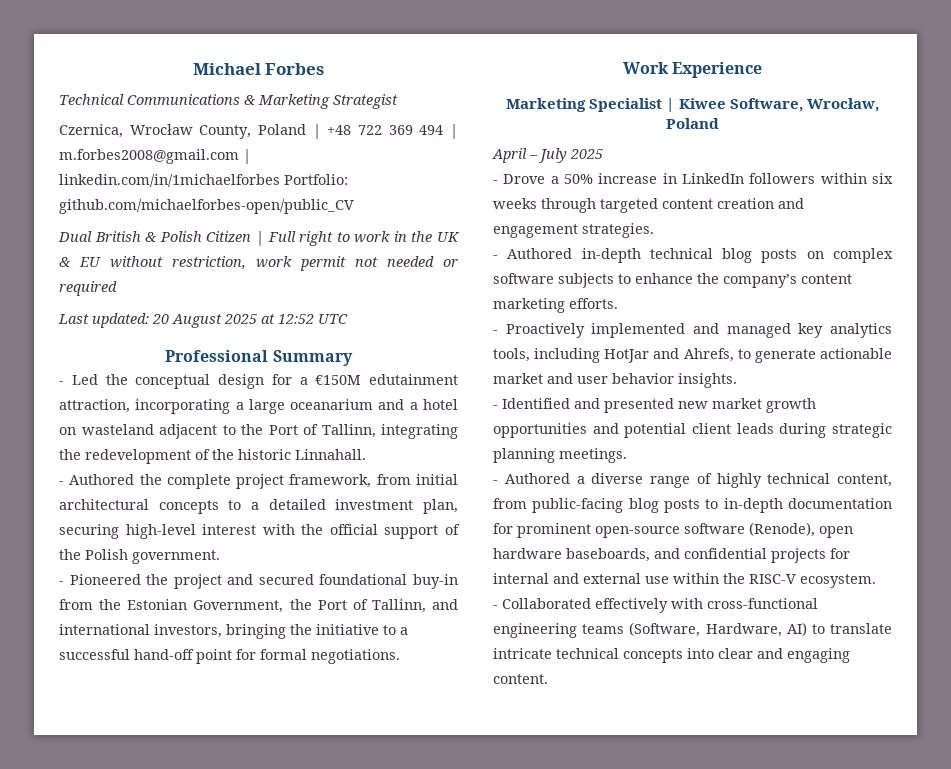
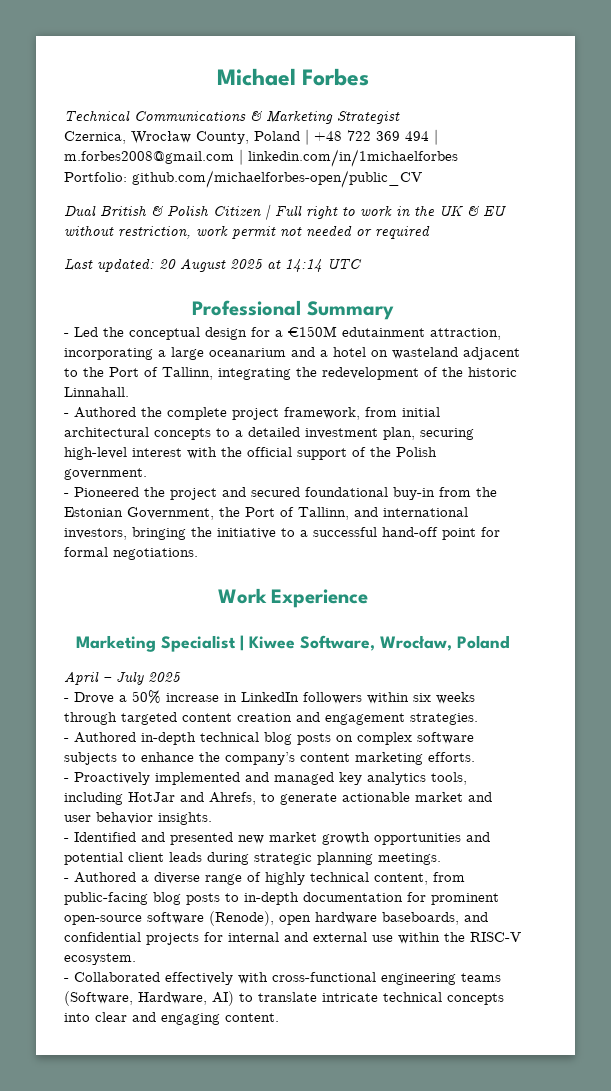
- Last updated: 20 August 2025 at 12:52 UTC
+ Last updated: 20 August 2025 at 14:14 UTC

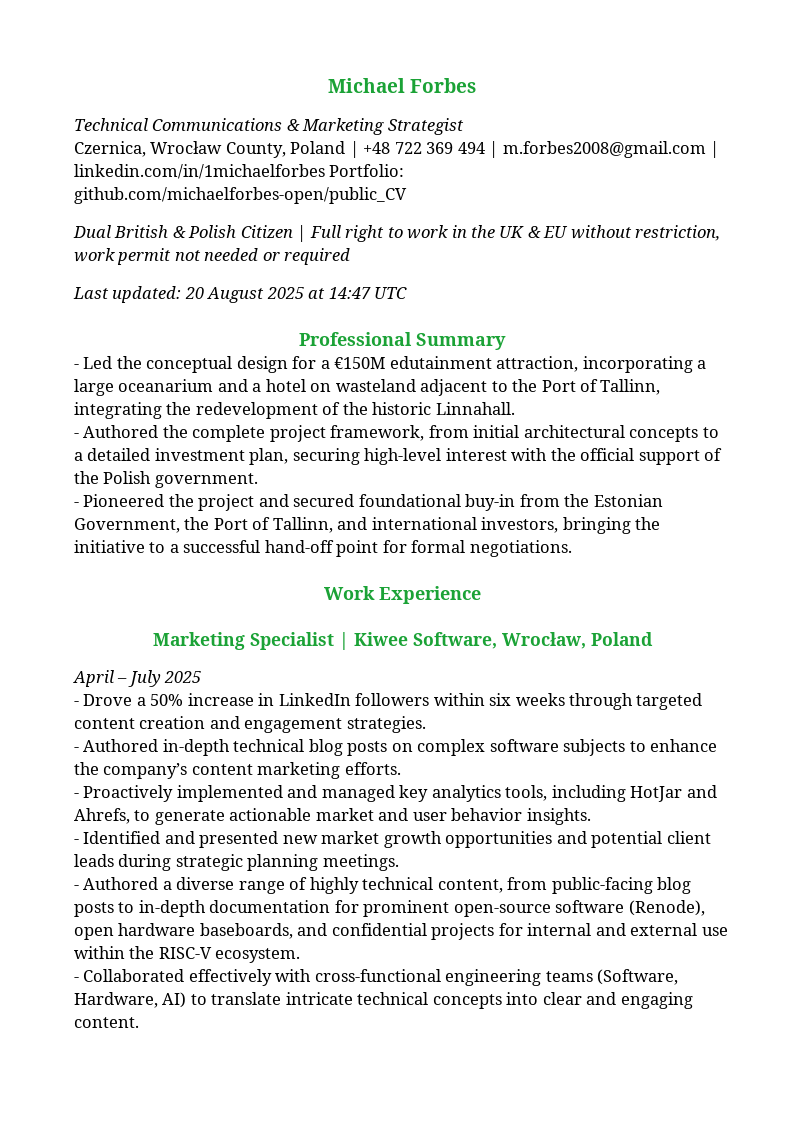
- Last updated: 20 August 2025 at 14:14 UTC
+ Last updated: 20 August 2025 at 14:47 UTC

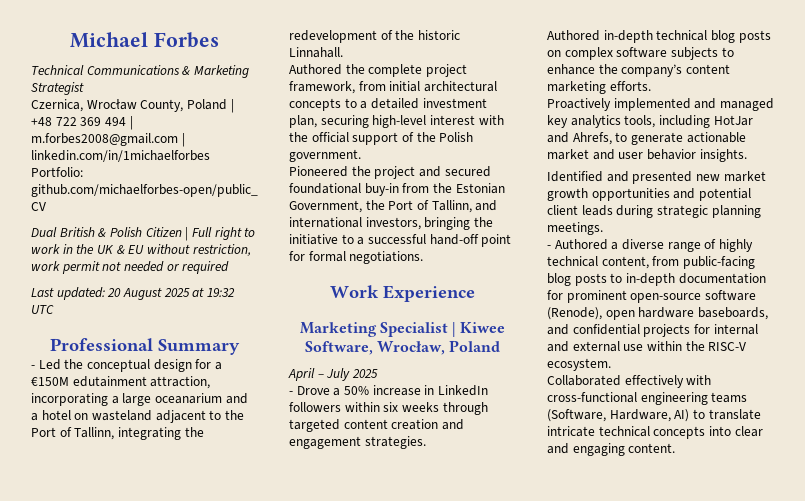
- Last updated: 20 August 2025 at 14:47 UTC
+ Last updated: 20 August 2025 at 19:32 UTC
- - Authored the complete project framework, from initial architectural concepts to a detailed investment plan, securing high-level interest with the official support of the Polish government.
+ Authored the complete project framework, from initial architectural concepts to a detailed investment plan, securing high-level interest with the official support of the Polish government.
- - Pioneered the project and secured foundational buy-in from the Estonian Government, the Port of Tallinn, and international investors, bringing the initiative to a successful hand-off point for formal negotiations.
+ Pioneered the project and secured foundational buy-in from the Estonian Government, the Port of Tallinn, and international investors, bringing the initiative to a successful hand-off point for formal negotiations.
- - Authored in-depth technical blog posts on complex software subjects to enhance the company’s content marketing efforts.
+ Authored in-depth technical blog posts on complex software subjects to enhance the company’s content marketing efforts.
- - Proactively implemented and managed key analytics tools, including HotJar and Ahrefs, to generate actionable market and user behavior insights.
+ Proactively implemented and managed key analytics tools, including HotJar and Ahrefs, to generate actionable market and user behavior insights.
- - Identified and presented new market growth opportunities and potential client leads during strategic planning meetings.
+ Identified and presented new market growth opportunities and potential client leads during strategic planning meetings.
- - Collaborated effectively with cross-functional engineering teams (Software, Hardware, AI) to translate intricate technical concepts into clear and engaging content.
+ Collaborated effectively with cross-functional engineering teams (Software, Hardware, AI) to translate intricate technical concepts into clear and engaging content.

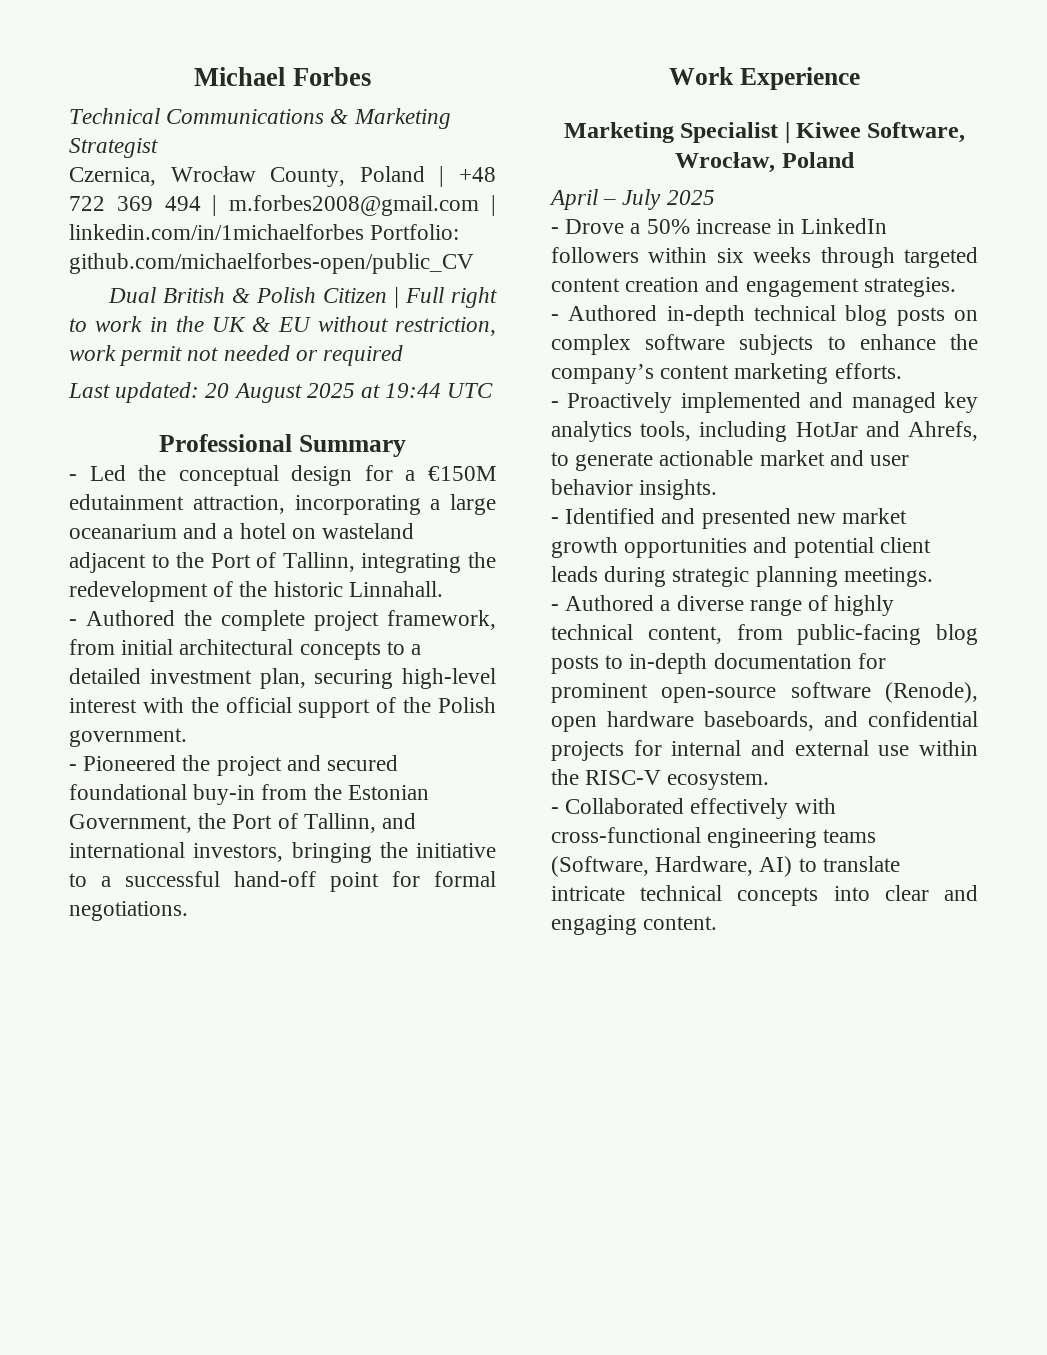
- Last updated: 20 August 2025 at 19:32 UTC
+ Last updated: 20 August 2025 at 19:44 UTC
- Authored the complete project framework, from initial architectural concepts to a detailed investment plan, securing high-level interest with the official support of the Polish government.
+ - Authored the complete project framework, from initial architectural concepts to a detailed investment plan, securing high-level interest with the official support of the Polish government.
- Pioneered the project and secured foundational buy-in from the Estonian Government, the Port of Tallinn, and international investors, bringing the initiative to a successful hand-off point for formal negotiations.
+ - Pioneered the project and secured foundational buy-in from the Estonian Government, the Port of Tallinn, and international investors, bringing the initiative to a successful hand-off point for formal negotiations.
- Authored in-depth technical blog posts on complex software subjects to enhance the company’s content marketing efforts.
+ - Authored in-depth technical blog posts on complex software subjects to enhance the company’s content marketing efforts.
- Proactively implemented and managed key analytics tools, including HotJar and Ahrefs, to generate actionable market and user behavior insights.
+ - Proactively implemented and managed key analytics tools, including HotJar and Ahrefs, to generate actionable market and user behavior insights.
- Identified and presented new market growth opportunities and potential client leads during strategic planning meetings.
+ - Identified and presented new market growth opportunities and potential client leads during strategic planning meetings.
- Collaborated effectively with cross-functional engineering teams (Software, Hardware, AI) to translate intricate technical concepts into clear and engaging content.
+ - Collaborated effectively with cross-functional engineering teams (Software, Hardware, AI) to translate intricate technical concepts into clear and engaging content.

